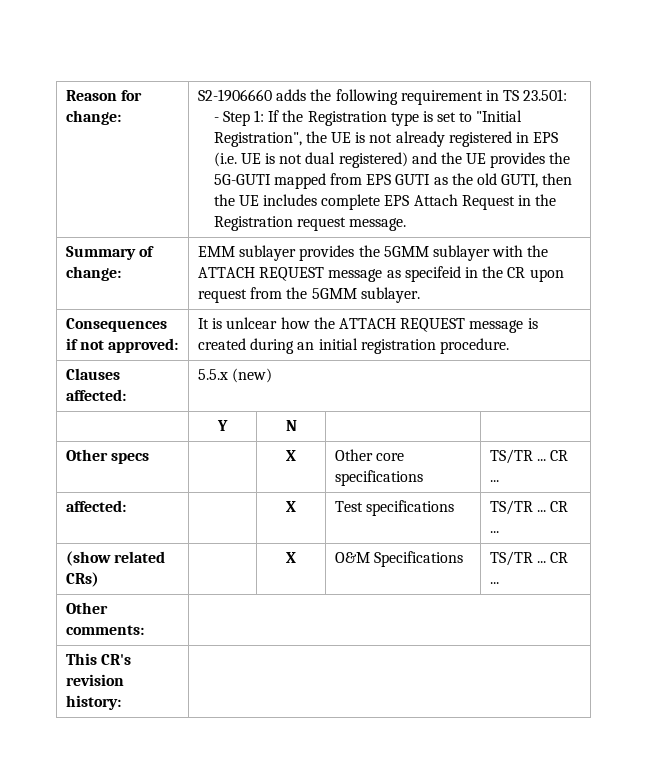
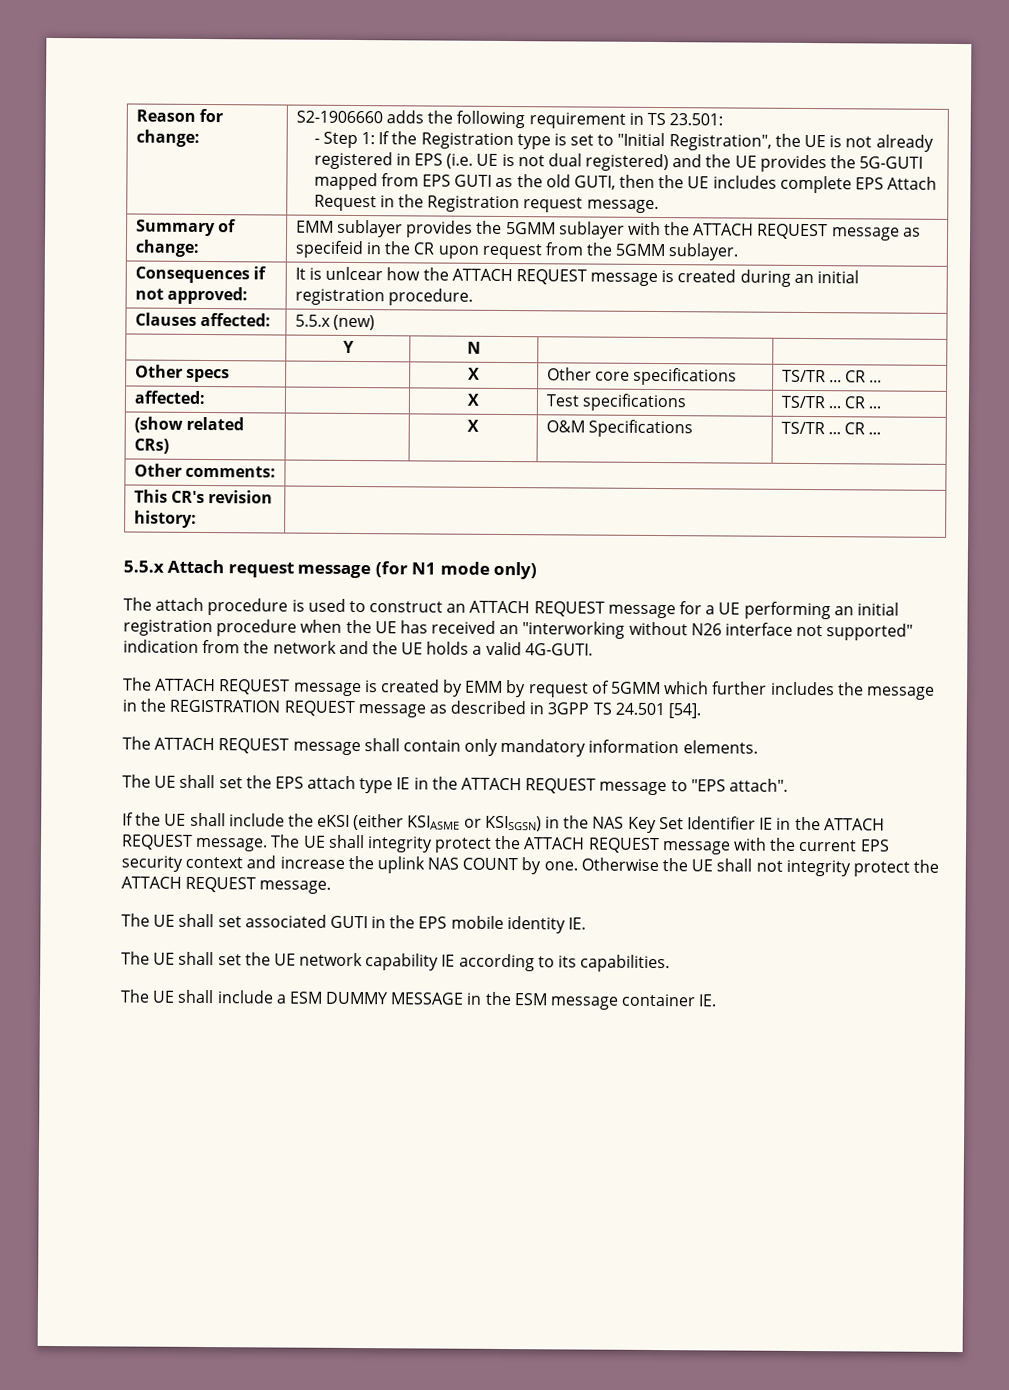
+ 5.5.x Attach request message (for N1 mode only)
+ The attach procedure is used to construct an ATTACH REQUEST message for a UE performing an initial registration procedure when the UE has received an "interworking without N26 interface not supported" indication from the network and the UE holds a valid 4G-GUTI.
+ The ATTACH REQUEST message is created by EMM by request of 5GMM which further includes the message in the REGISTRATION REQUEST message as described in 3GPP TS 24.501 [54].
+ The ATTACH REQUEST message shall contain only mandatory information elements.
+ The UE shall set the EPS attach type IE in the ATTACH REQUEST message to "EPS attach".
+ If the UE shall include the eKSI (either KSIASME or KSISGSN) in the NAS Key Set Identifier IE in the ATTACH REQUEST message. The UE shall integrity protect the ATTACH REQUEST message with the current EPS security context and increase the uplink NAS COUNT by one. Otherwise the UE shall not integrity protect the ATTACH REQUEST message.
+ The UE shall set associated GUTI in the EPS mobile identity IE.
+ The UE shall set the UE network capability IE according to its capabilities.
+ The UE shall include a ESM DUMMY MESSAGE in the ESM message container IE.

